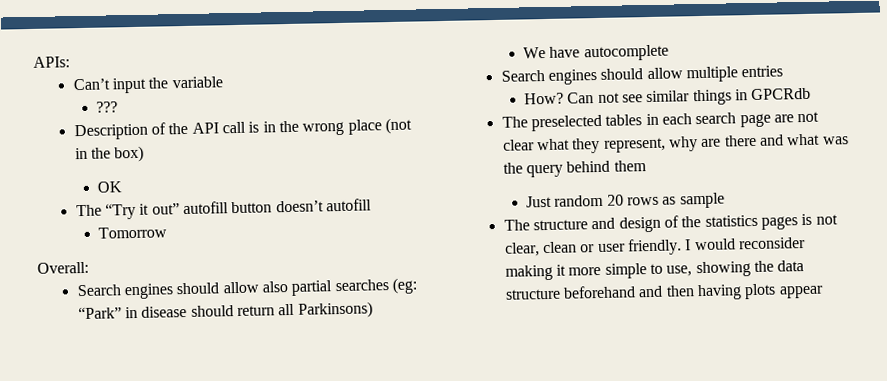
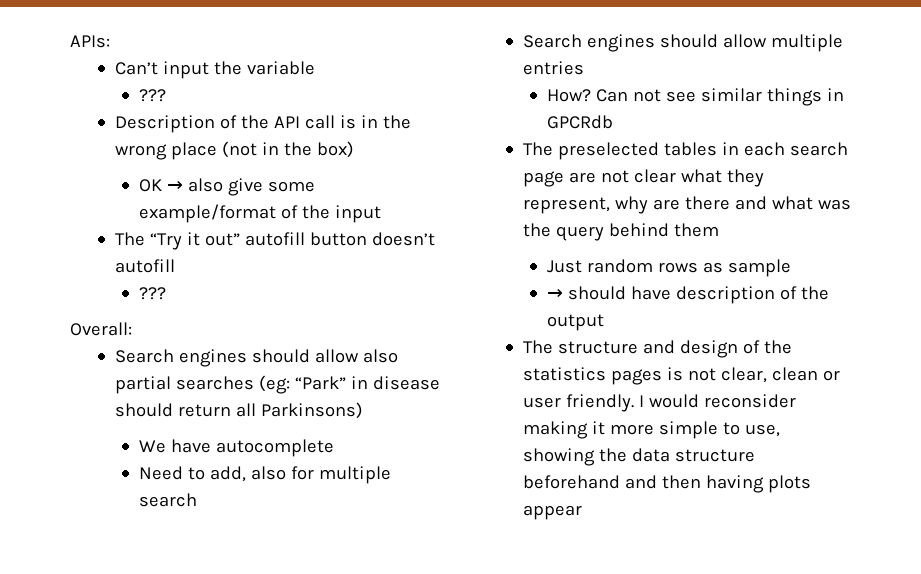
- OK
+ OK → also give some example/format of the input
  The “Try it out” autofill button doesn’t autofill
- Tomorrow
+ ???
+ Need to add, also for multiple search
- Just random 20 rows as sample
+ Just random rows as sample
+ → should have description of the output

